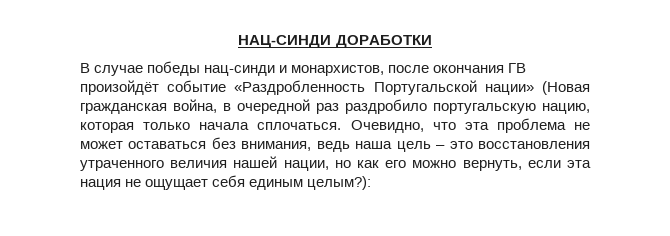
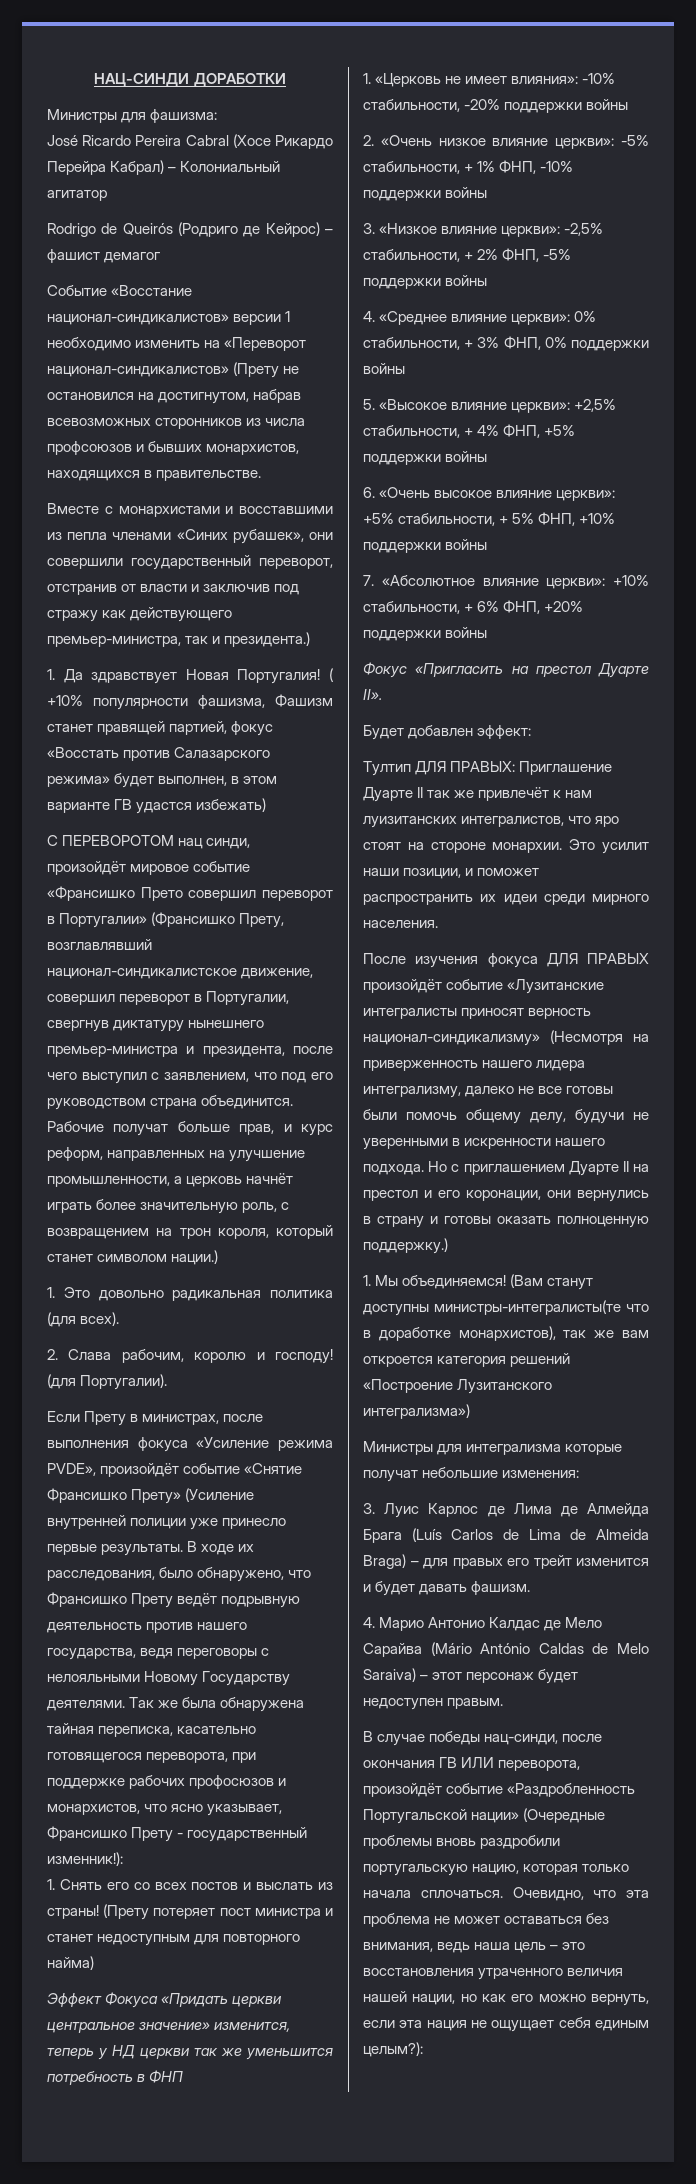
+ Министры для фашизма:
+ José Ricardo Pereira Cabral (Хосе Рикардо Перейра Кабрал) – Колониальный агитатор
+ Rodrigo de Queirós (Родриго де Кейрос) – фашист демагог
+ Событие «Восстание национал-синдикалистов» версии 1 необходимо изменить на «Переворот национал-синдикалистов» (Прету не остановился на достигнутом, набрав всевозможных сторонников из числа профсоюзов и бывших монархистов, находящихся в правительстве.
+ Вместе с монархистами и восставшими из пепла членами «Синих рубашек», они совершили государственный переворот, отстранив от власти и заключив под стражу как действующего премьер-министра, так и президента.)
+ 1. Да здравствует Новая Португалия! ( +10% популярности фашизма, Фашизм станет правящей партией, фокус «Восстать против Салазарского режима» будет выполнен, в этом варианте ГВ удастся избежать)
+ С ПЕРЕВОРОТОМ нац синди, произойдёт мировое событие «Франсишко Прето совершил переворот в Португалии» (Франсишко Прету, возглавлявший национал-синдикалистское движение, совершил переворот в Португалии, свергнув диктатуру нынешнего премьер-министра и президента, после чего выступил с заявлением, что под его руководством страна объединится. Рабочие получат больше прав, и курс реформ, направленных на улучшение промышленности, а церковь начнёт играть более значительную роль, с возвращением на трон короля, который станет символом нации.)
+ 1. Это довольно радикальная политика (для всех).
+ 2. Слава рабочим, королю и господу! (для Португалии).
+ Если Прету в министрах, после выполнения фокуса «Усиление режима PVDE», произойдёт событие «Снятие Франсишко Прету» (Усиление внутренней полиции уже принесло первые результаты. В ходе их расследования, было обнаружено, что Франсишко Прету ведёт подрывную деятельность против нашего государства, ведя переговоры с нелояльными Новому Государству деятелями. Так же была обнаружена тайная переписка, касательно готовящегося переворота, при поддержке рабочих профосюзов и монархистов, что ясно указывает, Франсишко Прету - государственный изменник!):
+ 1. Снять его со всех постов и выслать из страны! (Прету потеряет пост министра и станет недоступным для повторного найма)
+ Эффект Фокуса «Придать церкви центральное значение» изменится, теперь у НД церкви так же уменьшится потребность в ФНП
+ 1. «Церковь не имеет влияния»: -10% стабильности, -20% поддержки войны
+ 2. «Очень низкое влияние церкви»: -5% стабильности, + 1% ФНП, -10% поддержки войны
+ 3. «Низкое влияние церкви»: -2,5% стабильности, + 2% ФНП, -5% поддержки войны
+ 4. «Среднее влияние церкви»: 0% стабильности, + 3% ФНП, 0% поддержки войны
+ 5. «Высокое влияние церкви»: +2,5% стабильности, + 4% ФНП, +5% поддержки войны
+ 6. «Очень высокое влияние церкви»: +5% стабильности, + 5% ФНП, +10% поддержки войны
+ 7. «Абсолютное влияние церкви»: +10% стабильности, + 6% ФНП, +20% поддержки войны
+ Фокус «Пригласить на престол Дуарте II».
+ Будет добавлен эффект:
+ Тултип ДЛЯ ПРАВЫХ: Приглашение Дуарте II так же привлечёт к нам луизитанских интегралистов, что яро стоят на стороне монархии. Это усилит наши позиции, и поможет распространить их идеи среди мирного населения.
+ После изучения фокуса ДЛЯ ПРАВЫХ произойдёт событие «Лузитанские интегралисты приносят верность национал-синдикализму» (Несмотря на приверженность нашего лидера интегрализму, далеко не все готовы были помочь общему делу, будучи не уверенными в искренности нашего подхода. Но с приглашением Дуарте II на престол и его коронации, они вернулись в страну и готовы оказать полноценную поддержку.)
+ 1. Мы объединяемся! (Вам станут доступны министры-интегралисты(те что в доработке монархистов), так же вам откроется категория решений «Построение Лузитанского интегрализма»)
+ Министры для интегрализма которые получат небольшие изменения:
+ 3. Луис Карлос де Лима де Алмейда Брага (Luís Carlos de Lima de Almeida Braga) – для правых его трейт изменится и будет давать фашизм.
+ 4. Марио Антонио Калдас де Мело Сарайва (Mário António Caldas de Melo Saraiva) – этот персонаж будет недоступен правым.
- В случае победы нац-синди и монархистов, после окончания ГВ произойдёт событие «Раздробленность Португальской нации» (Новая гражданская война, в очередной раз раздробило португальскую нацию, которая только начала сплочаться.
+ В случае победы нац-синди, после окончания ГВ ИЛИ переворота, произойдёт событие «Раздробленность Португальской нации» (Очередные проблемы вновь раздробили португальскую нацию, которая только начала сплочаться.

